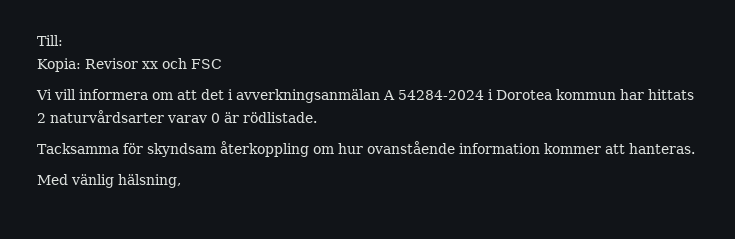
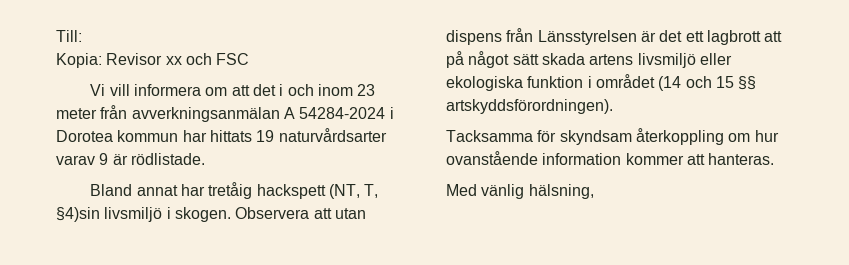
- Vi vill informera om att det i avverkningsanmälan A 54284-2024 i Dorotea kommun har hittats 2 naturvårdsarter varav 0 är rödlistade.
+ Vi vill informera om att det i och inom 23 meter från avverkningsanmälan A 54284-2024 i Dorotea kommun har hittats 19 naturvårdsarter varav 9 är rödlistade.
+ Bland annat har tretåig hackspett (NT, T, §4)sin livsmiljö i skogen. Observera att utan dispens från Länsstyrelsen är det ett lagbrott att på något sätt skada artens livsmiljö eller ekologiska funktion i området (14 och 15 §§ artskyddsförordningen).

